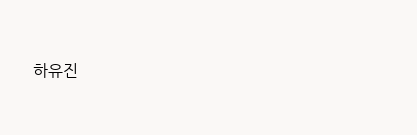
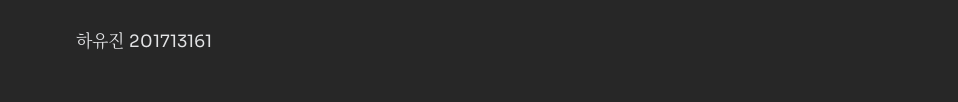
- 하유진
+ 하유진 201713161

